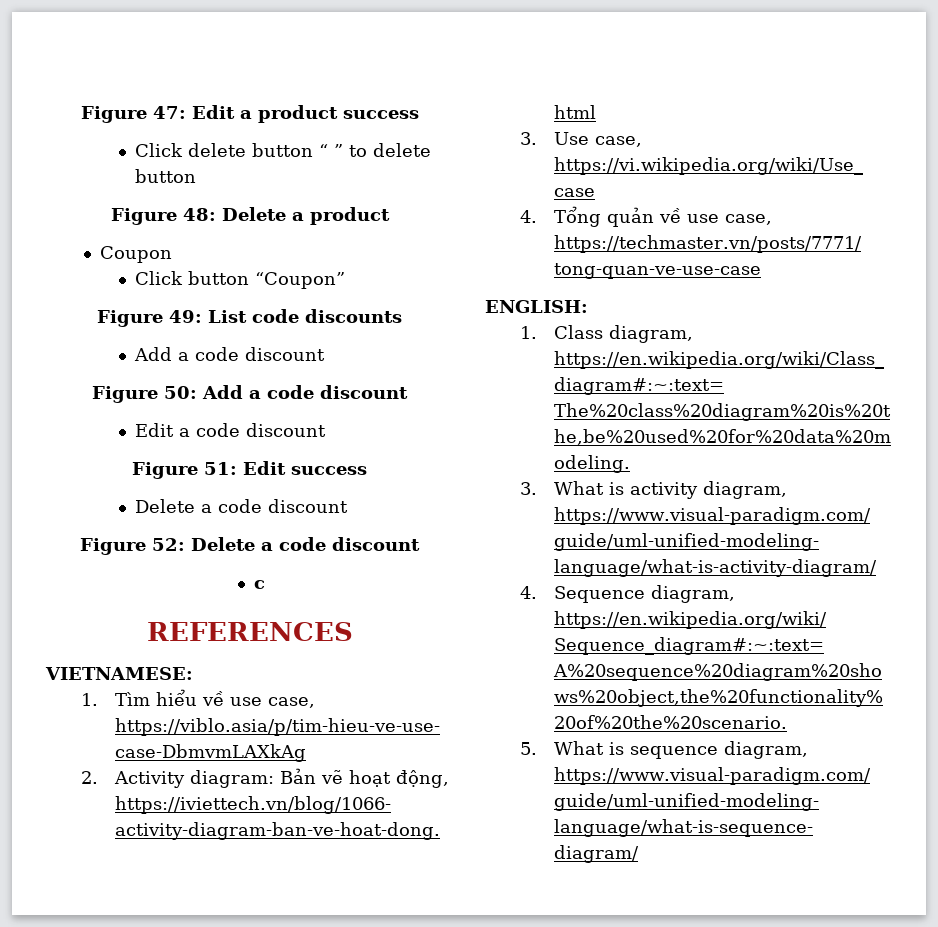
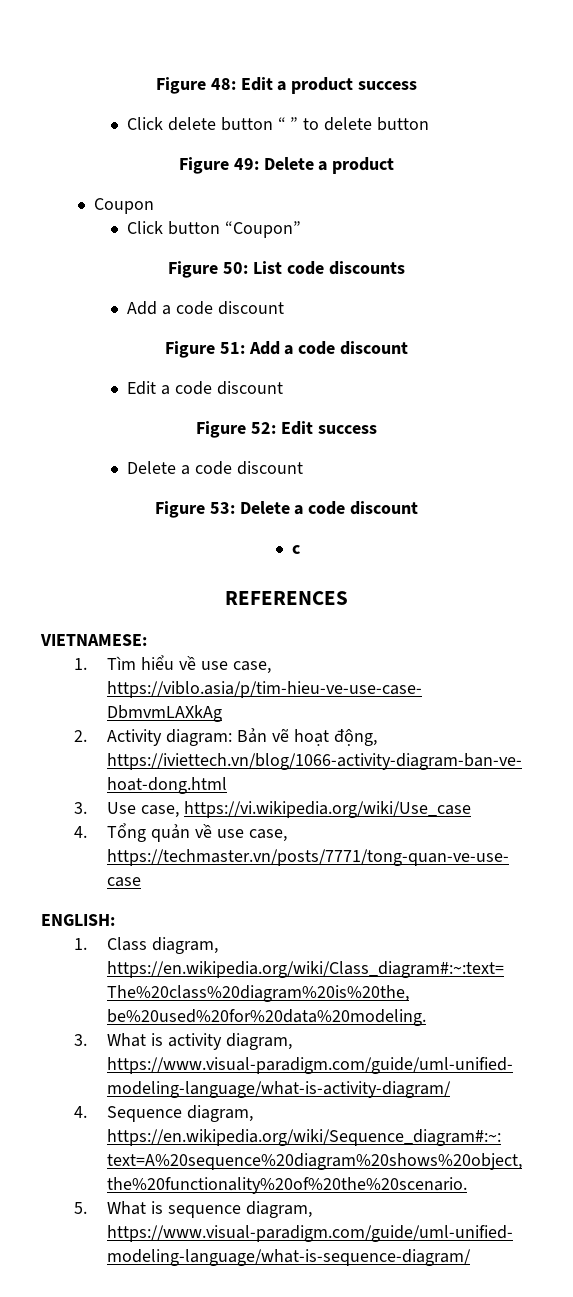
- Figure 47: Edit a product success
+ Figure 48: Edit a product success
- Figure 48: Delete a product
+ Figure 49: Delete a product
- Figure 49: List code discounts
+ Figure 50: List code discounts
- Figure 50: Add a code discount
+ Figure 51: Add a code discount
- Figure 51: Edit success
+ Figure 52: Edit success
- Figure 52: Delete a code discount
+ Figure 53: Delete a code discount

